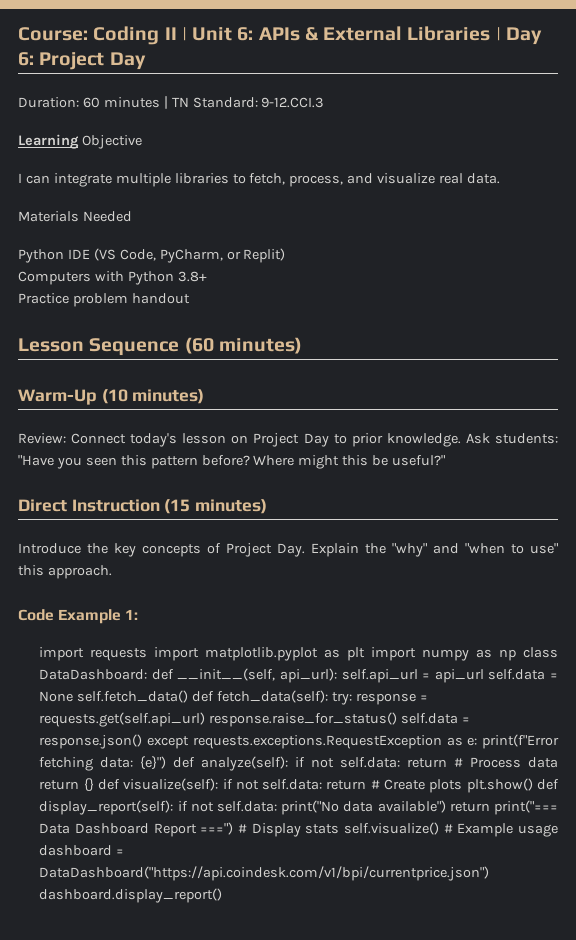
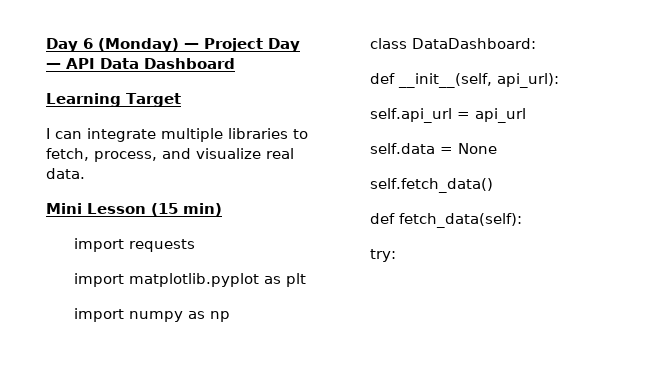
- Course: Coding II | Unit 6: APIs & External Libraries | Day 6: Project Day
- Duration: 60 minutes | TN Standard: 9-12.CCI.3
+ Day 6 (Monday) — Project Day — API Data Dashboard
- Learning Objective
+ Learning Target
- Materials Needed
- Python IDE (VS Code, PyCharm, or Replit)
- Computers with Python 3.8+
- Practice problem handout
- Lesson Sequence (60 minutes)
- Warm-Up (10 minutes)
- Review: Connect today's lesson on Project Day to prior knowledge. Ask students: "Have you seen this pattern before? Where might this be useful?"
- Direct Instruction (15 minutes)
- Introduce the key concepts of Project Day. Explain the "why" and "when to use" this approach.
- Code Example 1:
+ Mini Lesson (15 min)
- import requests import matplotlib.pyplot as plt import numpy as np class DataDashboard: def __init__(self, api_url): self.api_url = api_url self.data = None self.fetch_data() def fetch_data(self): try: response = requests.get(self.api_url) response.raise_for_status() self.data = response.json() except requests.exceptions.RequestException as e: print(f"Error fetching data: {e}") def analyze(self): if not self.data: return # Process data return {} def visualize(self): if not self.data: return # Create plots plt.show() def display_report(self): if not self.data: print("No data available") return print("=== Data Dashboard Report ===") # Display stats self.visualize() # Example usage dashboard = DataDashboard("https://api.coindesk.com/v1/bpi/currentprice.json") dashboard.display_report()
+ import requests
+ import matplotlib.pyplot as plt
+ import numpy as np
+ class DataDashboard:
+ def __init__(self, api_url):
+ self.api_url = api_url
+ self.data = None
+ self.fetch_data()
+ def fetch_data(self):
+ try:

